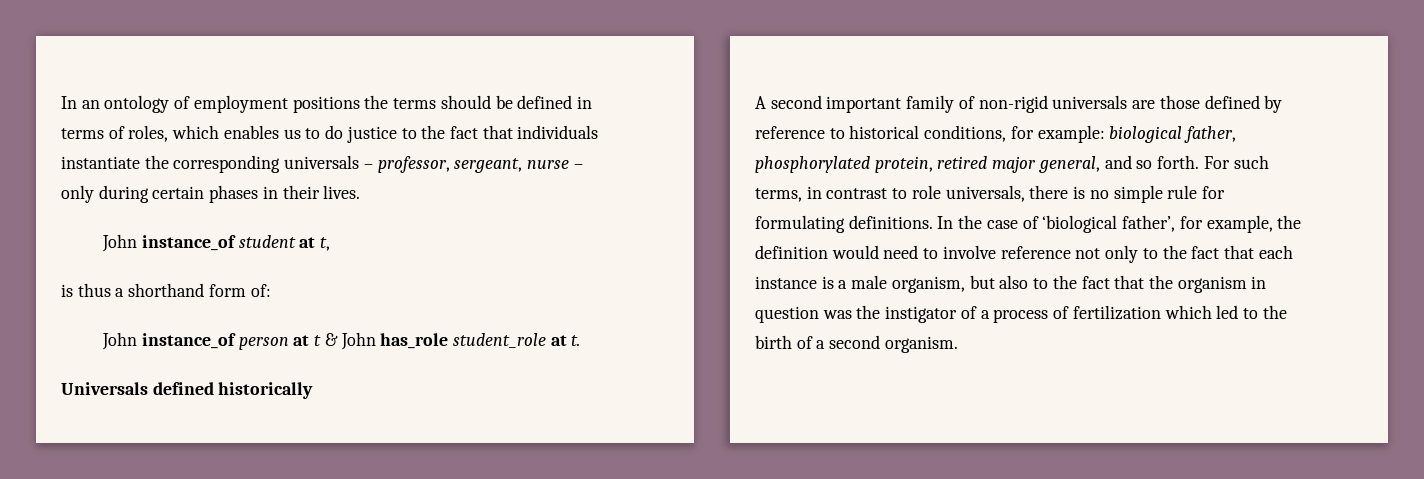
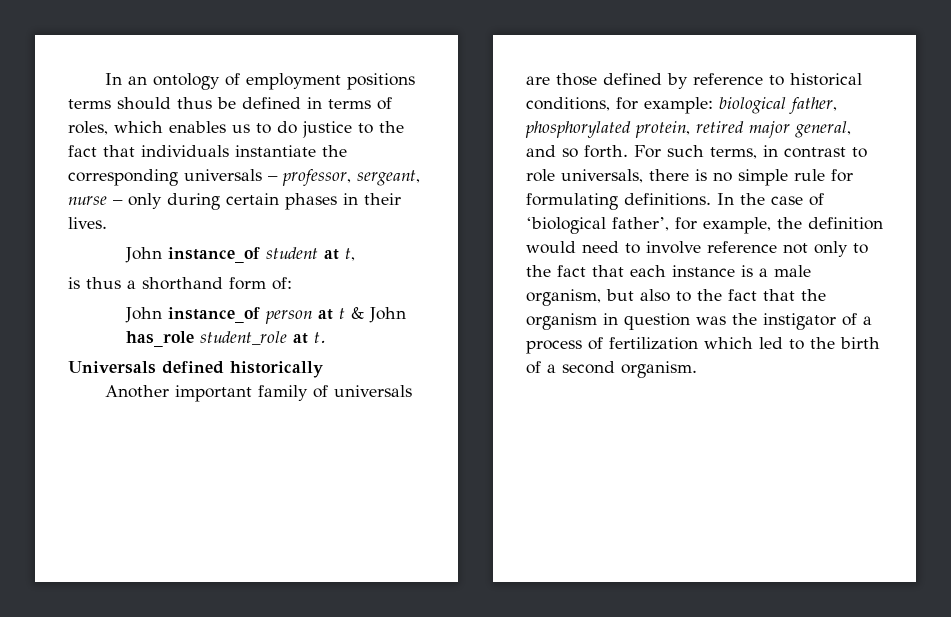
- In an ontology of employment positions the terms should be defined in terms of roles, which enables us to do justice to the fact that individuals instantiate the corresponding universals – professor, sergeant, nurse – only during certain phases in their lives.
+ In an ontology of employment positions terms should thus be defined in terms of roles, which enables us to do justice to the fact that individuals instantiate the corresponding universals – professor, sergeant, nurse – only during certain phases in their lives.
- A second important family of non-rigid universals are those defined by reference to historical conditions, for example: biological father, phosphorylated protein, retired major general, and so forth.
+ Another important family of universals are those defined by reference to historical conditions, for example: biological father, phosphorylated protein, retired major general, and so forth.

